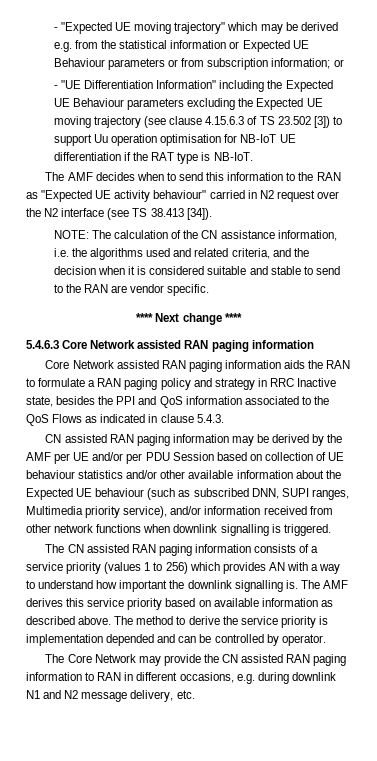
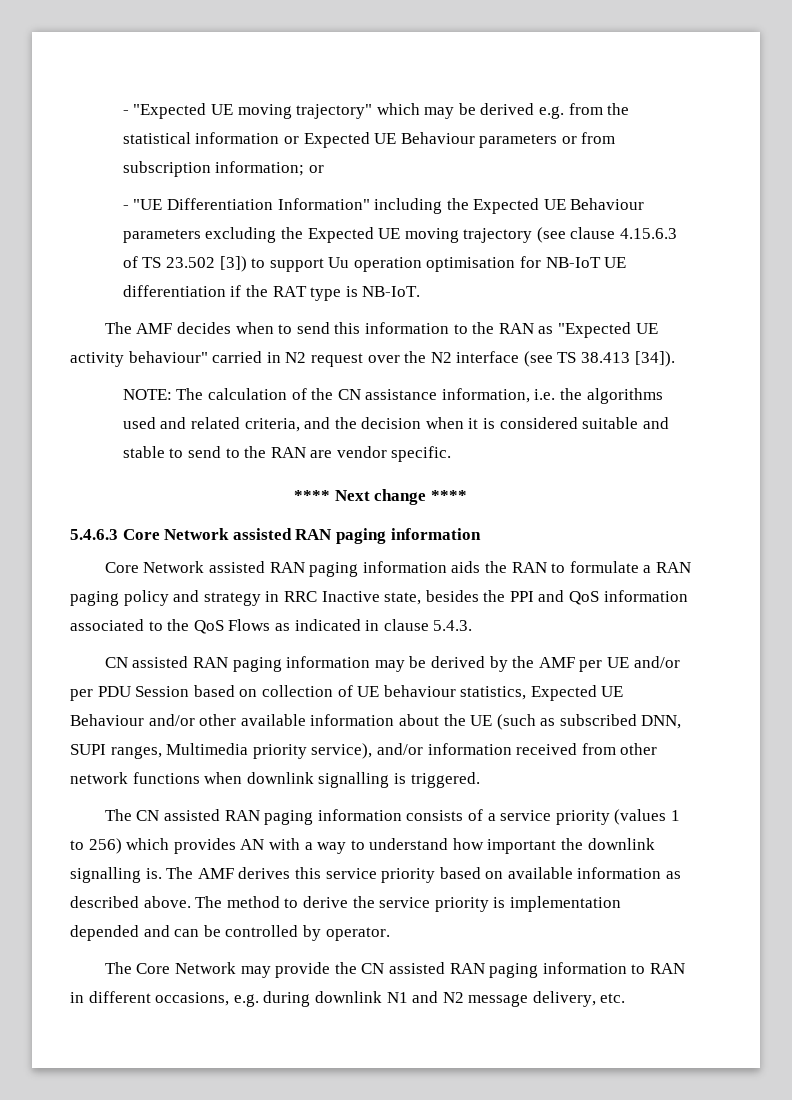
- CN assisted RAN paging information may be derived by the AMF per UE and/or per PDU Session based on collection of UE behaviour statistics and/or other available information about the Expected UE behaviour (such as subscribed DNN, SUPI ranges, Multimedia priority service), and/or information received from other network functions when downlink signalling is triggered.
+ CN assisted RAN paging information may be derived by the AMF per UE and/or per PDU Session based on collection of UE behaviour statistics, Expected UE Behaviour and/or other available information about the UE (such as subscribed DNN, SUPI ranges, Multimedia priority service), and/or information received from other network functions when downlink signalling is triggered.

